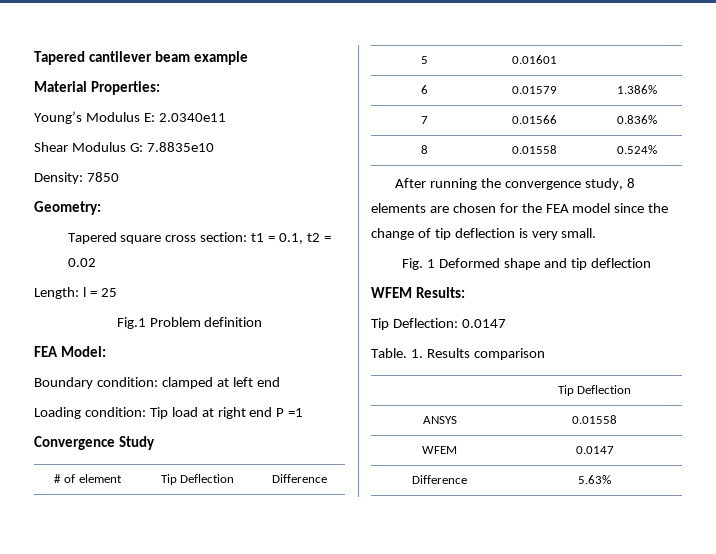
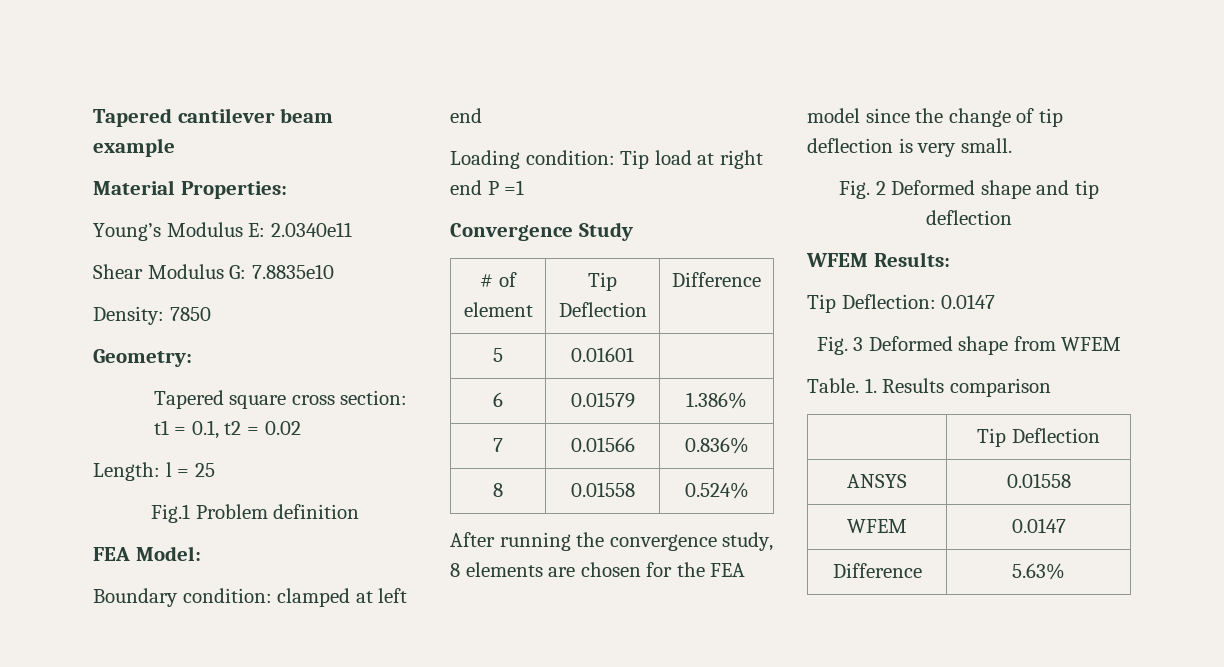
- Fig. 1 Deformed shape and tip deflection
+ Fig. 2 Deformed shape and tip deflection
+ Fig. 3 Deformed shape from WFEM

